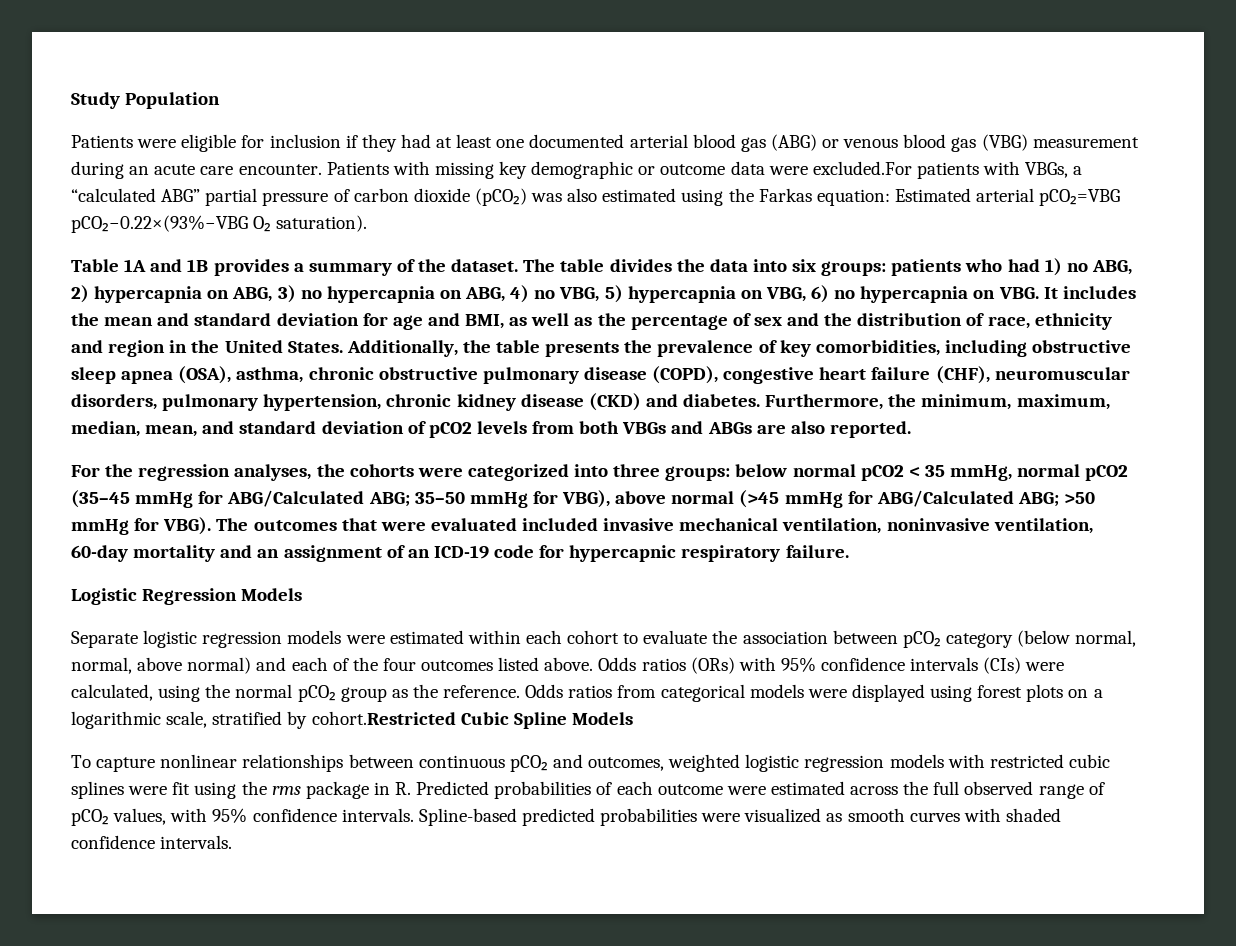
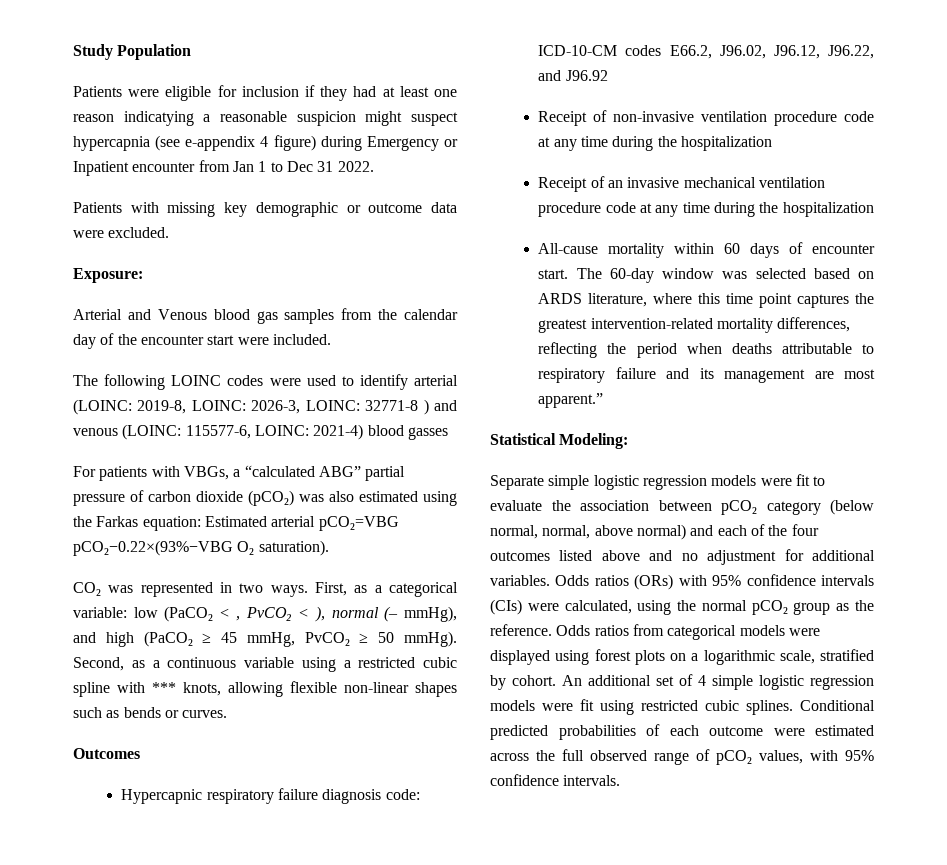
- Patients were eligible for inclusion if they had at least one documented arterial blood gas (ABG) or venous blood gas (VBG) measurement during an acute care encounter. Patients with missing key demographic or outcome data were excluded.For patients with VBGs, a “calculated ABG” partial pressure of carbon dioxide (pCO₂) was also estimated using the Farkas equation: Estimated arterial pCO₂=VBG pCO₂−0.22×(93%−VBG O₂ saturation).
+ Patients were eligible for inclusion if they had at least one reason indicatying a reasonable suspicion might suspect hypercapnia (see e-appendix 4 figure) during Emergency or Inpatient encounter from Jan 1 to Dec 31 2022.
+ Patients with missing key demographic or outcome data were excluded.
+ Exposure:
+ Arterial and Venous blood gas samples from the calendar day of the encounter start were included.
+ The following LOINC codes were used to identify arterial (LOINC: 2019-8, LOINC: 2026-3, LOINC: 32771-8 ) and venous (LOINC: 115577-6, LOINC: 2021-4) blood gasses
+ For patients with VBGs, a “calculated ABG” partial pressure of carbon dioxide (pCO₂) was also estimated using the Farkas equation: Estimated arterial pCO₂=VBG pCO₂−0.22×(93%−VBG O₂ saturation).
- Table 1A and 1B provides a summary of the dataset. The table divides the data into six groups: patients who had 1) no ABG, 2) hypercapnia on ABG, 3) no hypercapnia on ABG, 4) no VBG, 5) hypercapnia on VBG, 6) no hypercapnia on VBG. It includes the mean and standard deviation for age and BMI, as well as the percentage of sex and the distribution of race, ethnicity and region in the United States. Additionally, the table presents the prevalence of key comorbidities, including obstructive sleep apnea (OSA), asthma, chronic obstructive pulmonary disease (COPD), congestive heart failure (CHF), neuromuscular disorders, pulmonary hypertension, chronic kidney disease (CKD) and diabetes. Furthermore, the minimum, maximum, median, mean, and standard deviation of pCO2 levels from both VBGs and ABGs are also reported.
- For the regression analyses, the cohorts were categorized into three groups: below normal pCO2 < 35 mmHg, normal pCO2 (35–45 mmHg for ABG/Calculated ABG; 35–50 mmHg for VBG), above normal (>45 mmHg for ABG/Calculated ABG; >50 mmHg for VBG). The outcomes that were evaluated included invasive mechanical ventilation, noninvasive ventilation, 60-day mortality and an assignment of an ICD-19 code for hypercapnic respiratory failure.
- Logistic Regression Models
+ CO₂ was represented in two ways. First, as a categorical variable: low (PaCO₂ < , PvCO₂ < ), normal (– mmHg), and high (PaCO₂ ≥ 45 mmHg, PvCO₂ ≥ 50 mmHg). Second, as a continuous variable using a restricted cubic spline with *** knots, allowing flexible non-linear shapes such as bends or curves.
+ Outcomes
+ Hypercapnic respiratory failure diagnosis code: ICD-10-CM codes E66.2, J96.02, J96.12, J96.22, and J96.92
+ Receipt of non-invasive ventilation procedure code at any time during the hospitalization
+ Receipt of an invasive mechanical ventilation procedure code at any time during the hospitalization
+ All-cause mortality within 60 days of encounter start. The 60-day window was selected based on ARDS literature, where this time point captures the greatest intervention-related mortality differences, reflecting the period when deaths attributable to respiratory failure and its management are most apparent.”
+ Statistical Modeling:
- Separate logistic regression models were estimated within each cohort to evaluate the association between pCO₂ category (below normal, normal, above normal) and each of the four outcomes listed above.
+ Separate simple logistic regression models were fit to evaluate the association between pCO₂ category (below normal, normal, above normal) and each of the four outcomes listed above and no adjustment for additional variables.
- Odds ratios from categorical models were displayed using forest plots on a logarithmic scale, stratified by cohort.Restricted Cubic Spline Models
- To capture nonlinear relationships between continuous pCO₂ and outcomes, weighted logistic regression models with restricted cubic splines were fit using the rms package in R. Predicted probabilities of each outcome were estimated across the full observed range of pCO₂ values, with 95% confidence intervals. Spline-based predicted probabilities were visualized as smooth curves with shaded confidence intervals.
+ Odds ratios from categorical models were displayed using forest plots on a logarithmic scale, stratified by cohort. An additional set of 4 simple logistic regression models were fit using restricted cubic splines. Conditional predicted probabilities of each outcome were estimated across the full observed range of pCO₂ values, with 95% confidence intervals.

